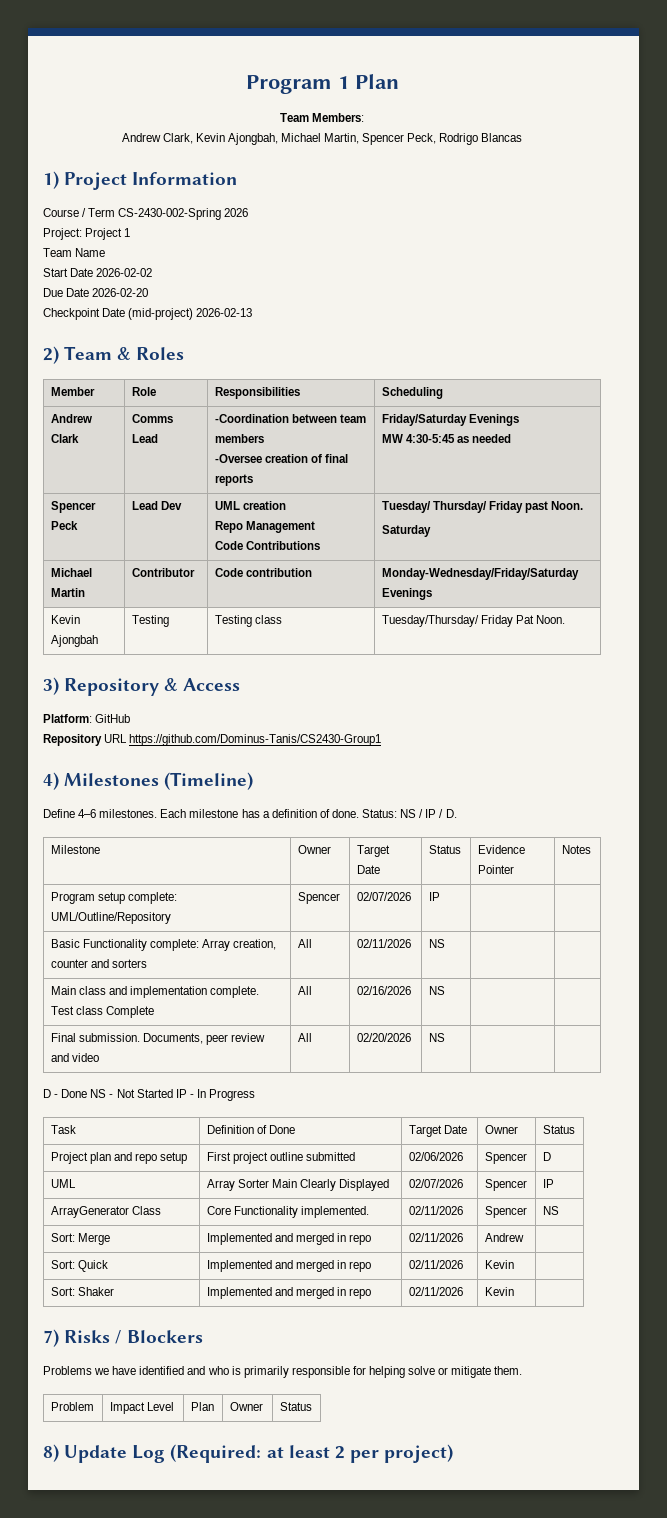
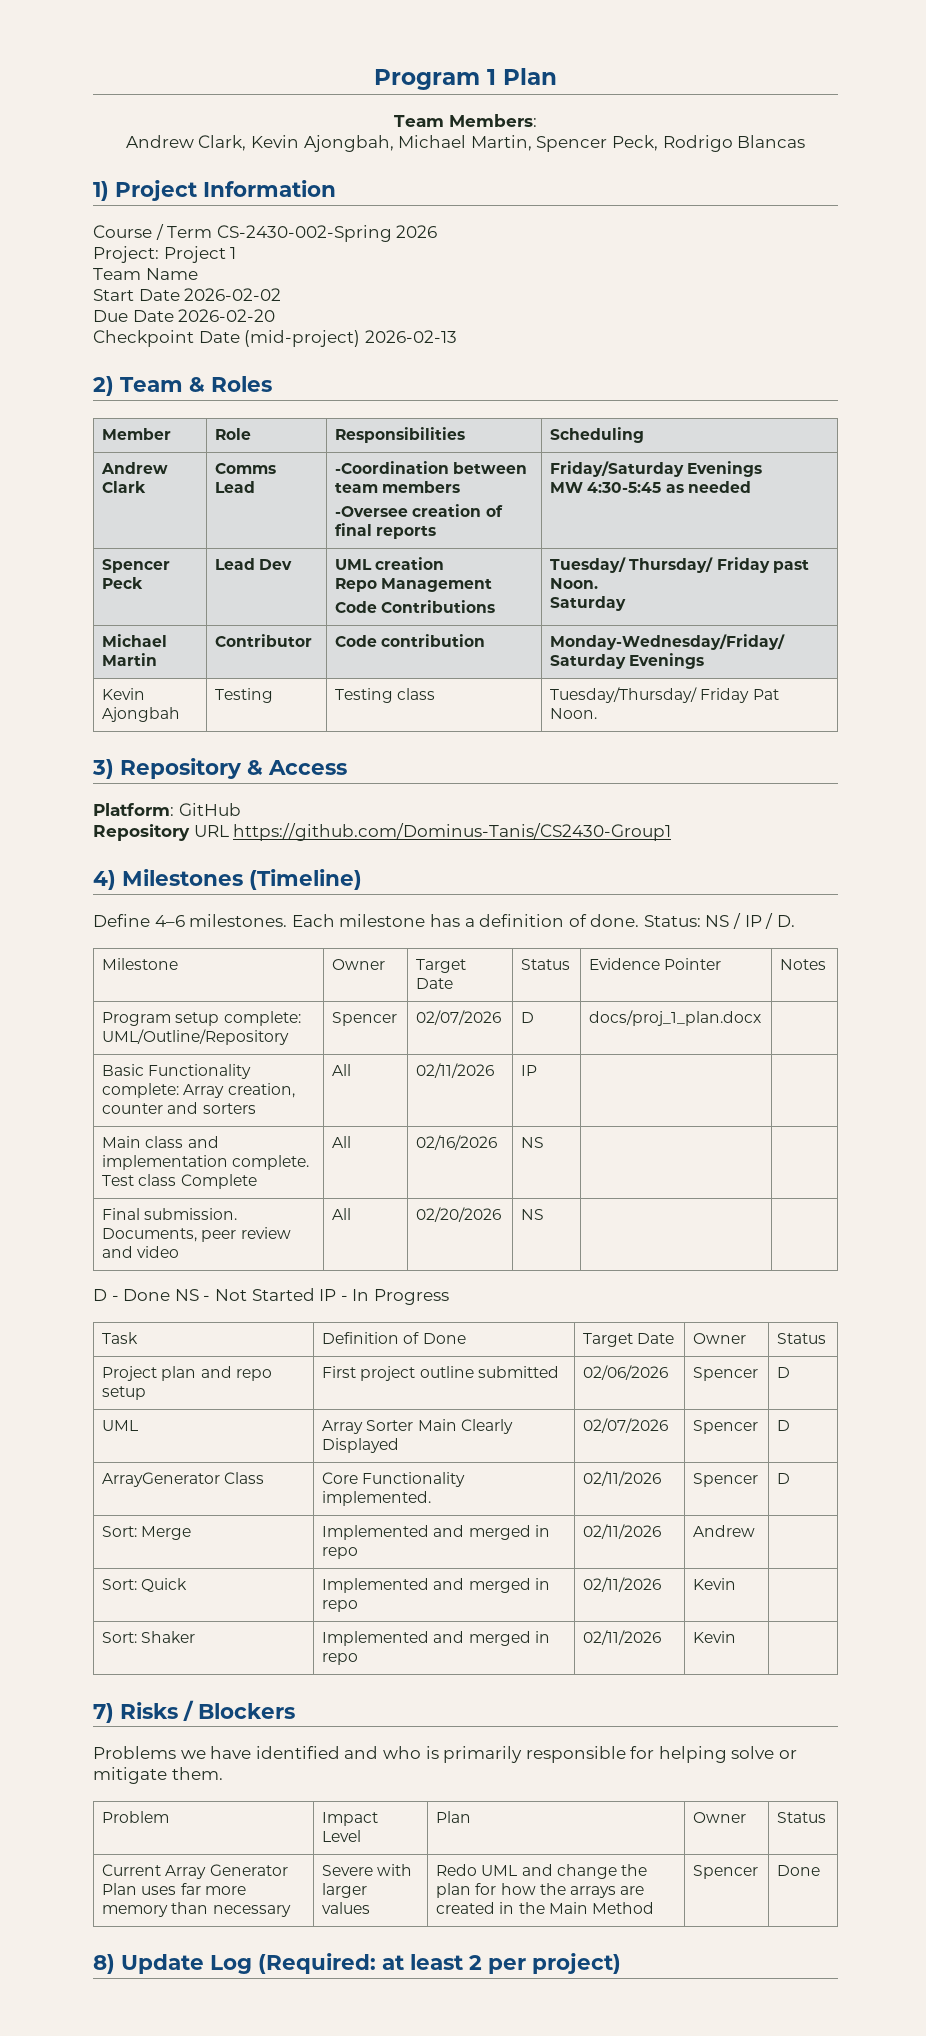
- Program setup complete: UML/Outline/Repository | Spencer | 02/07/2026 | IP | |
+ Program setup complete: UML/Outline/Repository | Spencer | 02/07/2026 | D | docs/proj_1_plan.docx |
- Basic Functionality complete: Array creation, counter and sorters | All | 02/11/2026 | NS | |
+ Basic Functionality complete: Array creation, counter and sorters | All | 02/11/2026 | IP | |
- UML | Array Sorter Main Clearly Displayed | 02/07/2026 | Spencer | IP
+ UML | Array Sorter Main Clearly Displayed | 02/07/2026 | Spencer | D
- ArrayGenerator Class | Core Functionality implemented. | 02/11/2026 | Spencer | NS
+ ArrayGenerator Class | Core Functionality implemented. | 02/11/2026 | Spencer | D
+ Current Array Generator Plan uses far more memory than necessary | Severe with larger values | Redo UML and change the plan for how the arrays are created in the Main Method | Spencer | Done

